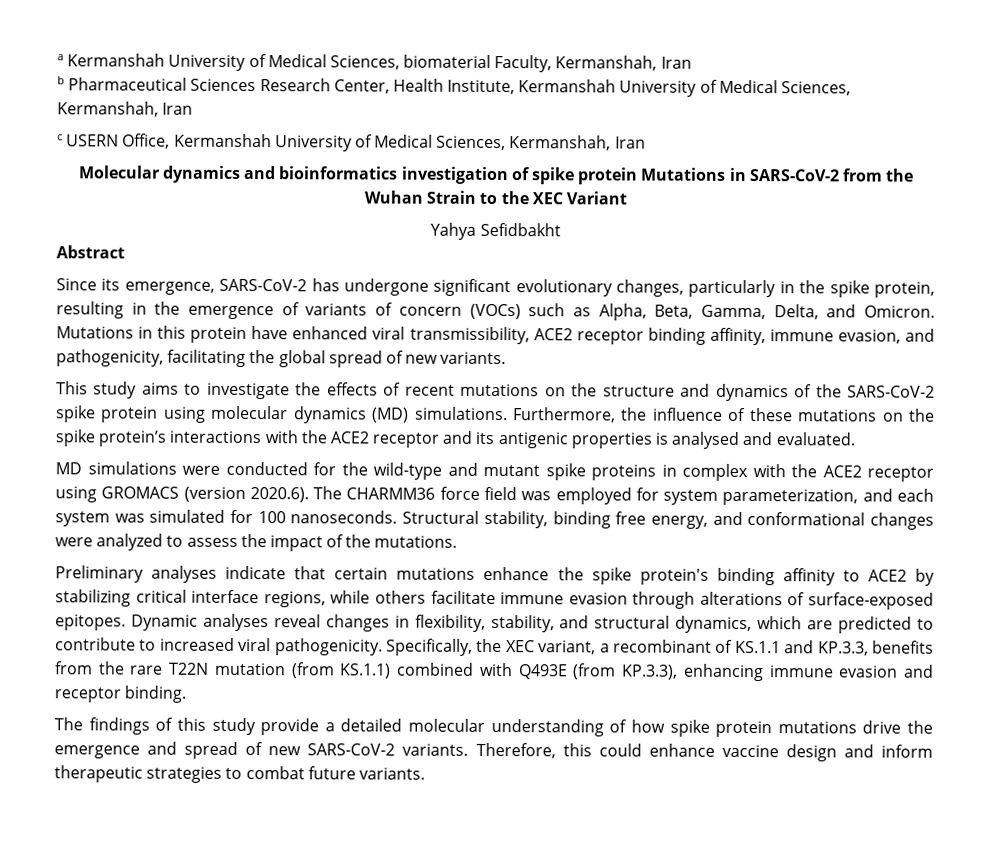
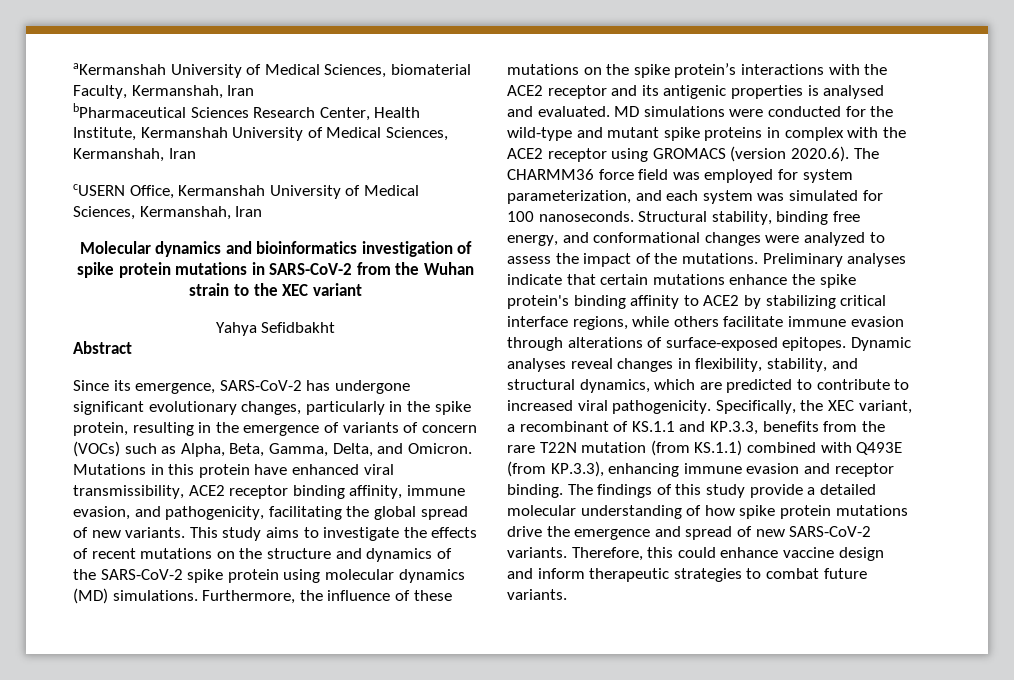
- a Kermanshah University of Medical Sciences, biomaterial Faculty, Kermanshah, Iran
+ aKermanshah University of Medical Sciences, biomaterial Faculty, Kermanshah, Iran
- b Pharmaceutical Sciences Research Center, Health Institute, Kermanshah University of Medical Sciences, Kermanshah, Iran
+ bPharmaceutical Sciences Research Center, Health Institute, Kermanshah University of Medical Sciences, Kermanshah, Iran
- c USERN Office, Kermanshah University of Medical Sciences, Kermanshah, Iran
+ cUSERN Office, Kermanshah University of Medical Sciences, Kermanshah, Iran
- Molecular dynamics and bioinformatics investigation of spike protein Mutations in SARS-CoV-2 from the Wuhan Strain to the XEC Variant
+ Molecular dynamics and bioinformatics investigation of spike protein mutations in SARS-CoV-2 from the Wuhan strain to the XEC variant
- Mutations in this protein have enhanced viral transmissibility, ACE2 receptor binding affinity, immune evasion, and pathogenicity, facilitating the global spread of new variants.
- This study aims to investigate the effects of recent mutations on the structure and dynamics of the SARS-CoV-2 spike protein using molecular dynamics (MD) simulations.
+ Mutations in this protein have enhanced viral transmissibility, ACE2 receptor binding affinity, immune evasion, and pathogenicity, facilitating the global spread of new variants. This study aims to investigate the effects of recent mutations on the structure and dynamics of the SARS-CoV-2 spike protein using molecular dynamics (MD) simulations.
- Furthermore, the influence of these mutations on the spike protein’s interactions with the ACE2 receptor and its antigenic properties is analysed and evaluated.
- MD simulations were conducted for the wild-type and mutant spike proteins in complex with the ACE2 receptor using GROMACS (version 2020.6). The CHARMM36 force field was employed for system parameterization, and each system was simulated for 100 nanoseconds.
+ Furthermore, the influence of these mutations on the spike protein’s interactions with the ACE2 receptor and its antigenic properties is analysed and evaluated. MD simulations were conducted for the wild-type and mutant spike proteins in complex with the ACE2 receptor using GROMACS (version 2020.6). The CHARMM36 force field was employed for system parameterization, and each system was simulated for 100 nanoseconds.
- Structural stability, binding free energy, and conformational changes were analyzed to assess the impact of the mutations.
- Preliminary analyses indicate that certain mutations enhance the spike protein's binding affinity to ACE2 by stabilizing critical interface regions, while others facilitate immune evasion through alterations of surface-exposed epitopes.
+ Structural stability, binding free energy, and conformational changes were analyzed to assess the impact of the mutations. Preliminary analyses indicate that certain mutations enhance the spike protein's binding affinity to ACE2 by stabilizing critical interface regions, while others facilitate immune evasion through alterations of surface-exposed epitopes.
- Specifically, the XEC variant, a recombinant of KS.1.1 and KP.3.3, benefits from the rare T22N mutation (from KS.1.1) combined with Q493E (from KP.3.3), enhancing immune evasion and receptor binding.
- The findings of this study provide a detailed molecular understanding of how spike protein mutations drive the emergence and spread of new SARS-CoV-2 variants.
+ Specifically, the XEC variant, a recombinant of KS.1.1 and KP.3.3, benefits from the rare T22N mutation (from KS.1.1) combined with Q493E (from KP.3.3), enhancing immune evasion and receptor binding. The findings of this study provide a detailed molecular understanding of how spike protein mutations drive the emergence and spread of new SARS-CoV-2 variants.

